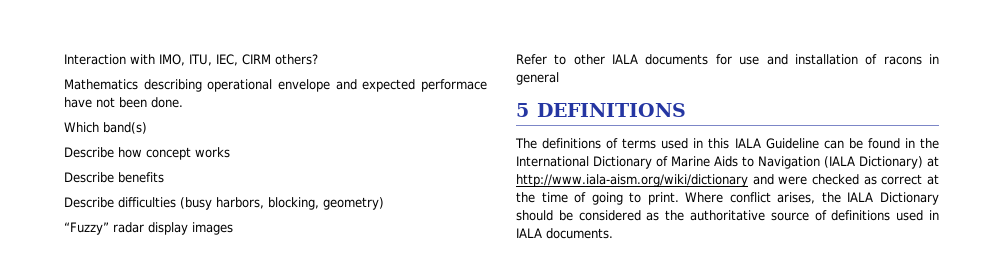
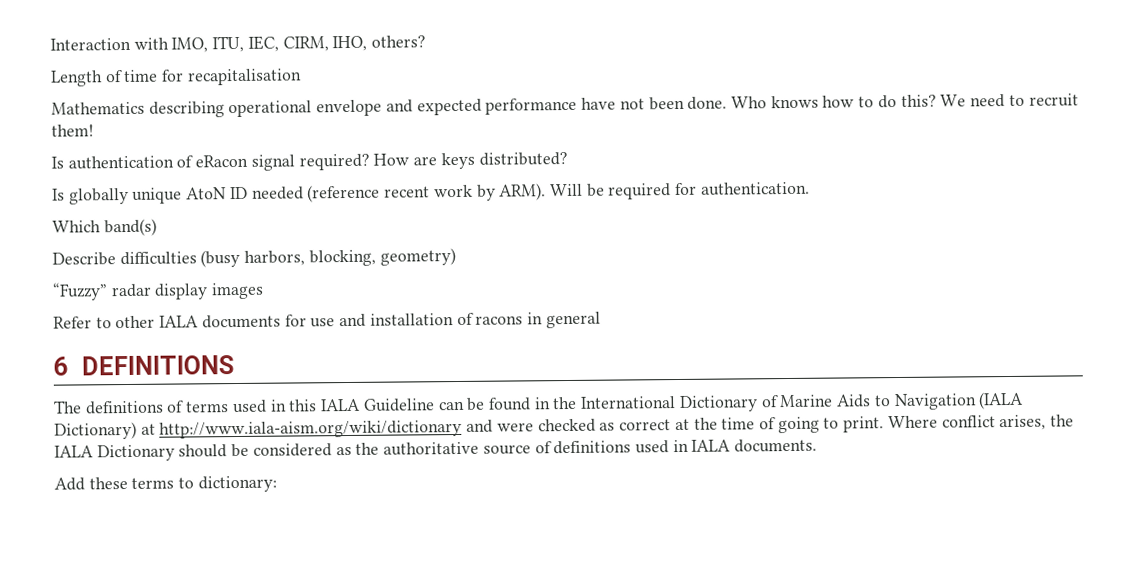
- Interaction with IMO, ITU, IEC, CIRM others?
+ Interaction with IMO, ITU, IEC, CIRM, IHO, others?
+ Length of time for recapitalisation
- Mathematics describing operational envelope and expected performace have not been done.
+ Mathematics describing operational envelope and expected performance have not been done. Who knows how to do this? We need to recruit them!
+ Is authentication of eRacon signal required? How are keys distributed?
+ Is globally unique AtoN ID needed (reference recent work by ARM). Will be required for authentication.
  Which band(s)
- Describe how concept works
- Describe benefits
- 5 DEFINITIONS
+ 6 DEFINITIONS
+ Add these terms to dictionary:

